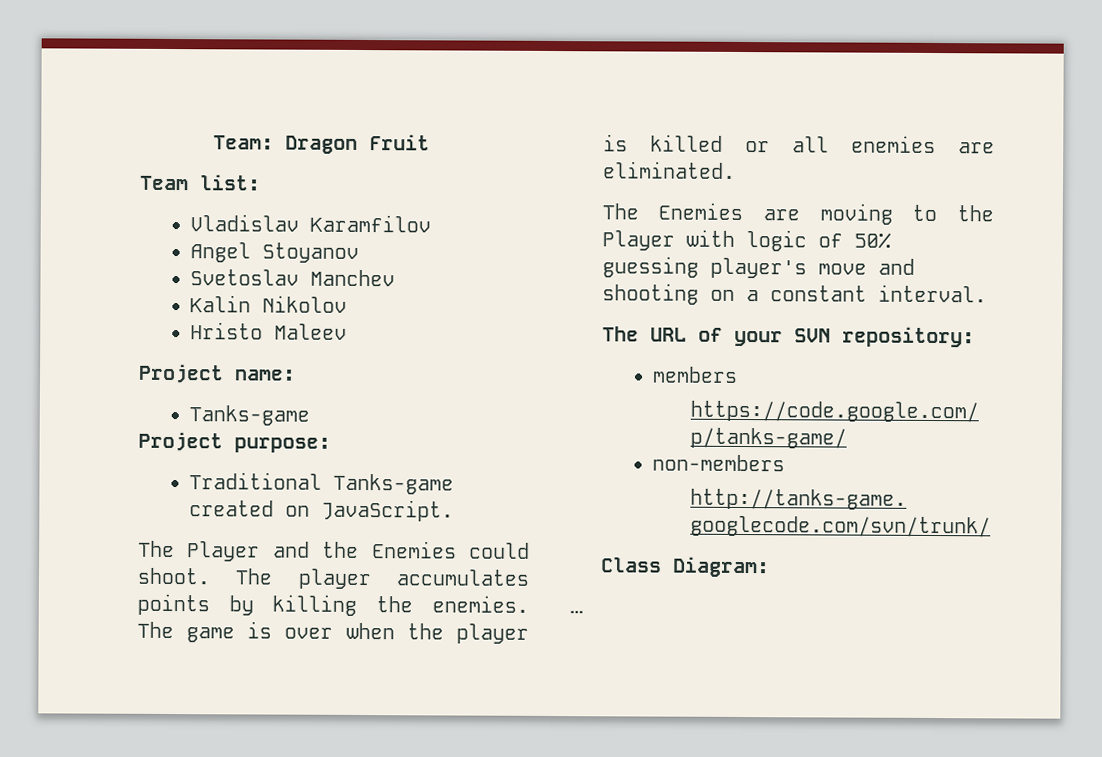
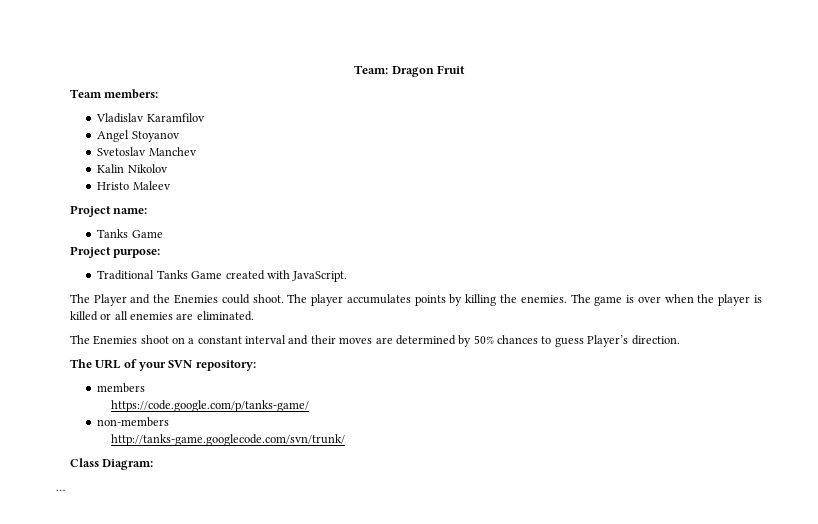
- Team list:
+ Team members:
  Project name:
- Tanks-game
+ Tanks Game
- Traditional Tanks-game created on JavaScript.
+ Traditional Tanks Game created with JavaScript.
- The Enemies are moving to the Player with logic of 50% guessing player's move and shooting on a constant interval.
+ The Enemies shoot on a constant interval and their moves are determined by 50% chances to guess Player’s direction.

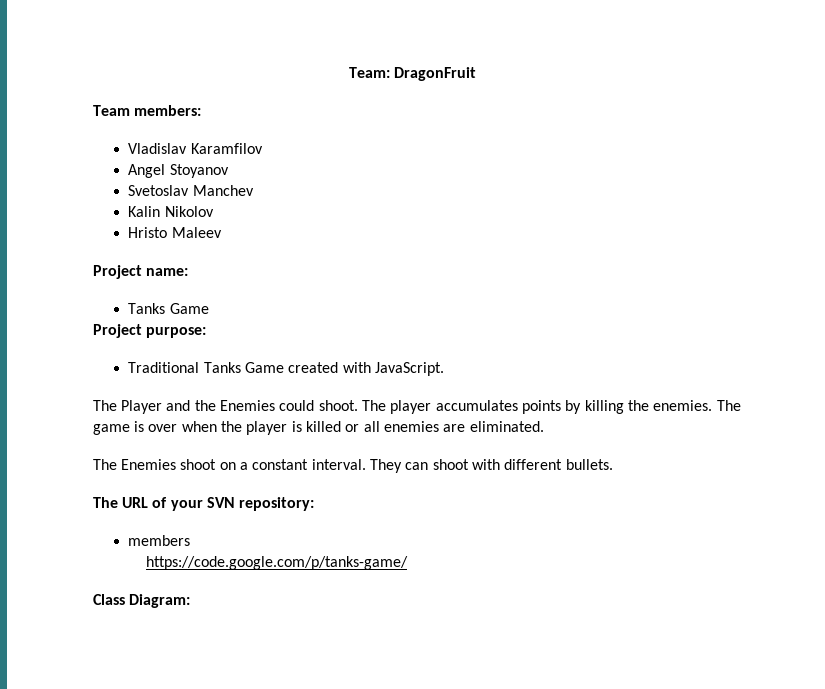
- Team: Dragon Fruit
+ Team: DragonFruit
- The Enemies shoot on a constant interval and their moves are determined by 50% chances to guess Player’s direction.
+ The Enemies shoot on a constant interval. They can shoot with different bullets.
- non-members
- http://tanks-game.googlecode.com/svn/trunk/
- …

